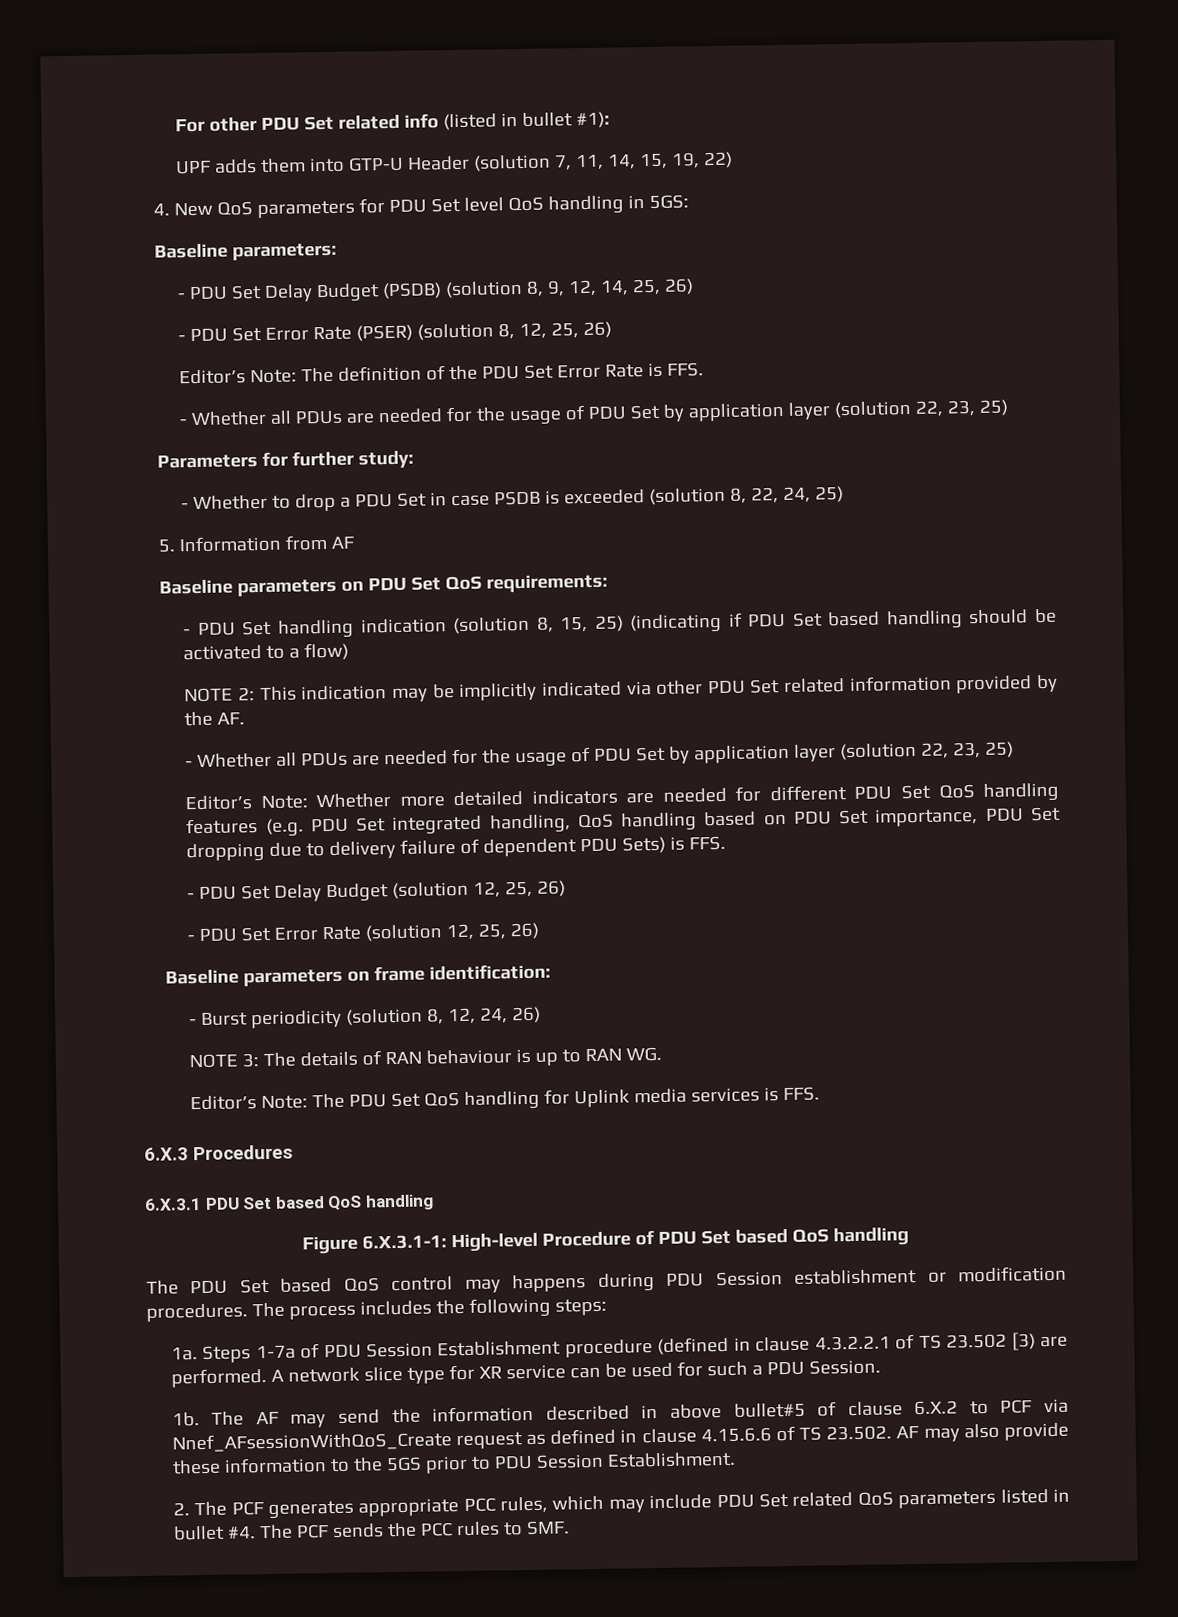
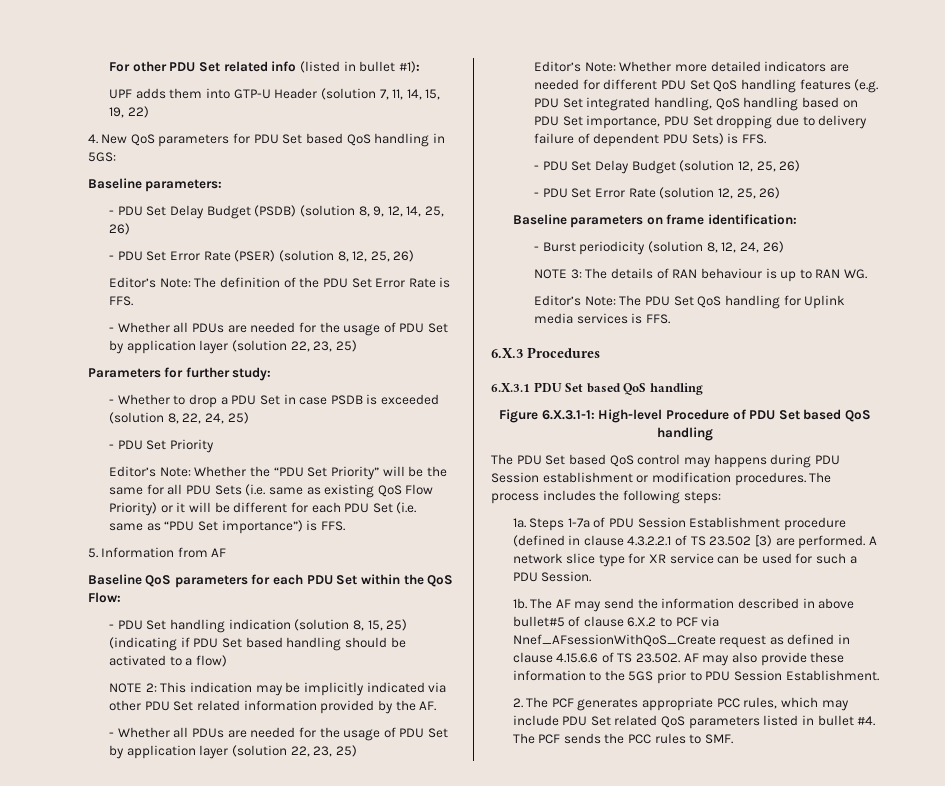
- 4. New QoS parameters for PDU Set level QoS handling in 5GS:
+ 4. New QoS parameters for PDU Set based QoS handling in 5GS:
+ - PDU Set Priority
+ Editor’s Note: Whether the “PDU Set Priority” will be the same for all PDU Sets (i.e. same as existing QoS Flow Priority) or it will be different for each PDU Set (i.e. same as “PDU Set importance”) is FFS.
- Baseline parameters on PDU Set QoS requirements:
+ Baseline QoS parameters for each PDU Set within the QoS Flow:

